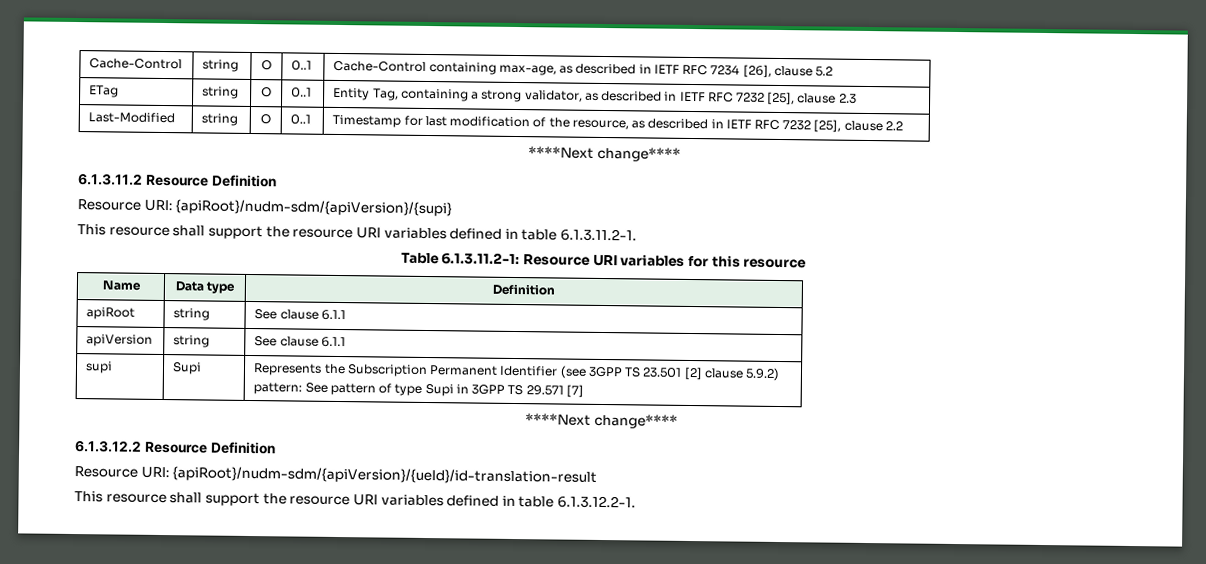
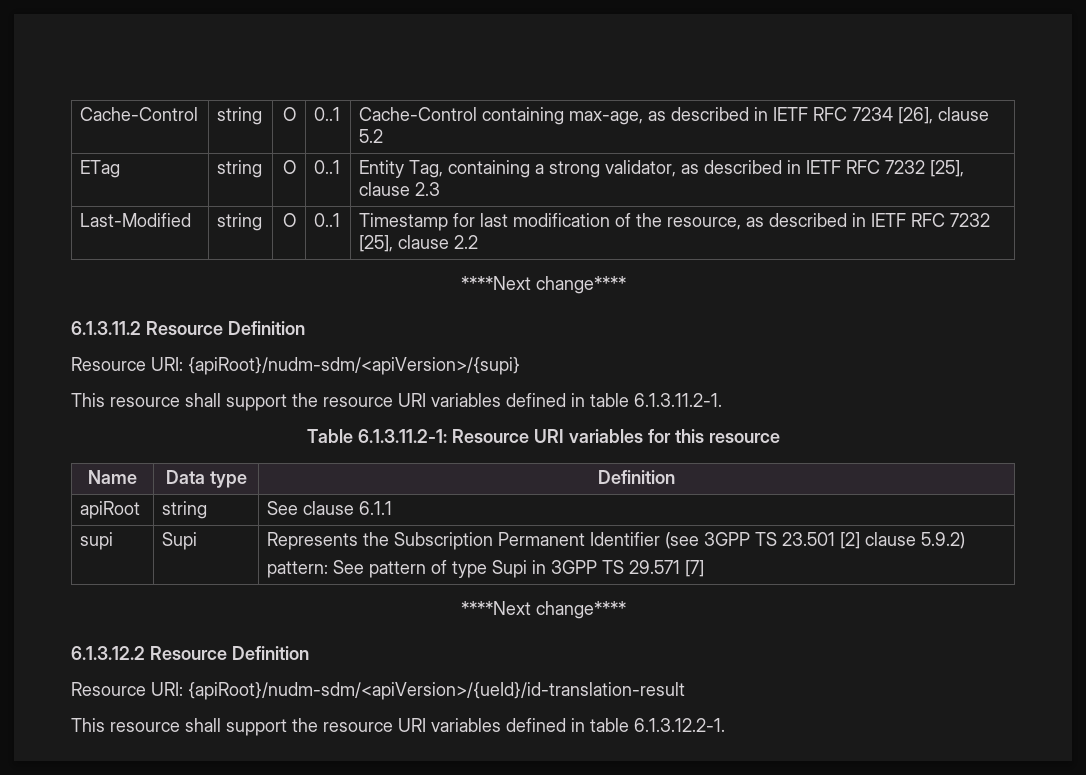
- Resource URI: {apiRoot}/nudm-sdm/{apiVersion}/{supi}
+ Resource URI: {apiRoot}/nudm-sdm/<apiVersion>/{supi}
- apiVersion | string | See clause 6.1.1
- Resource URI: {apiRoot}/nudm-sdm/{apiVersion}/{ueId}/id-translation-result
+ Resource URI: {apiRoot}/nudm-sdm/<apiVersion>/{ueId}/id-translation-result

